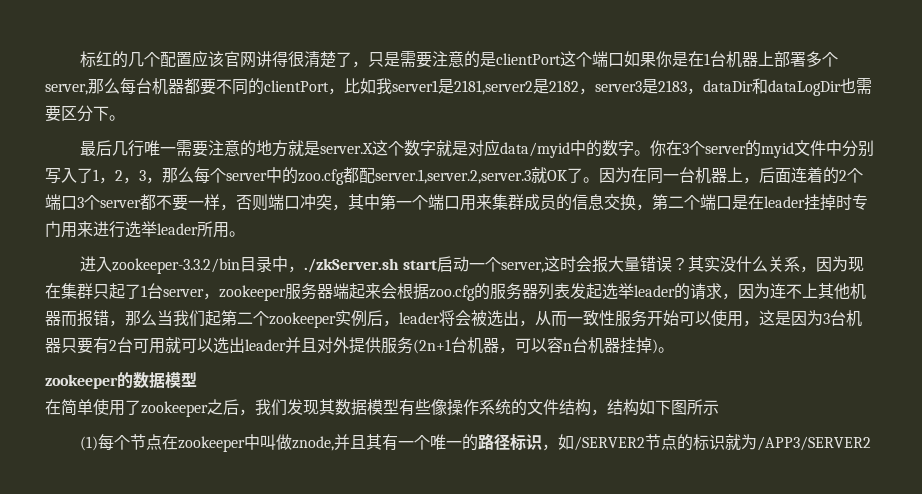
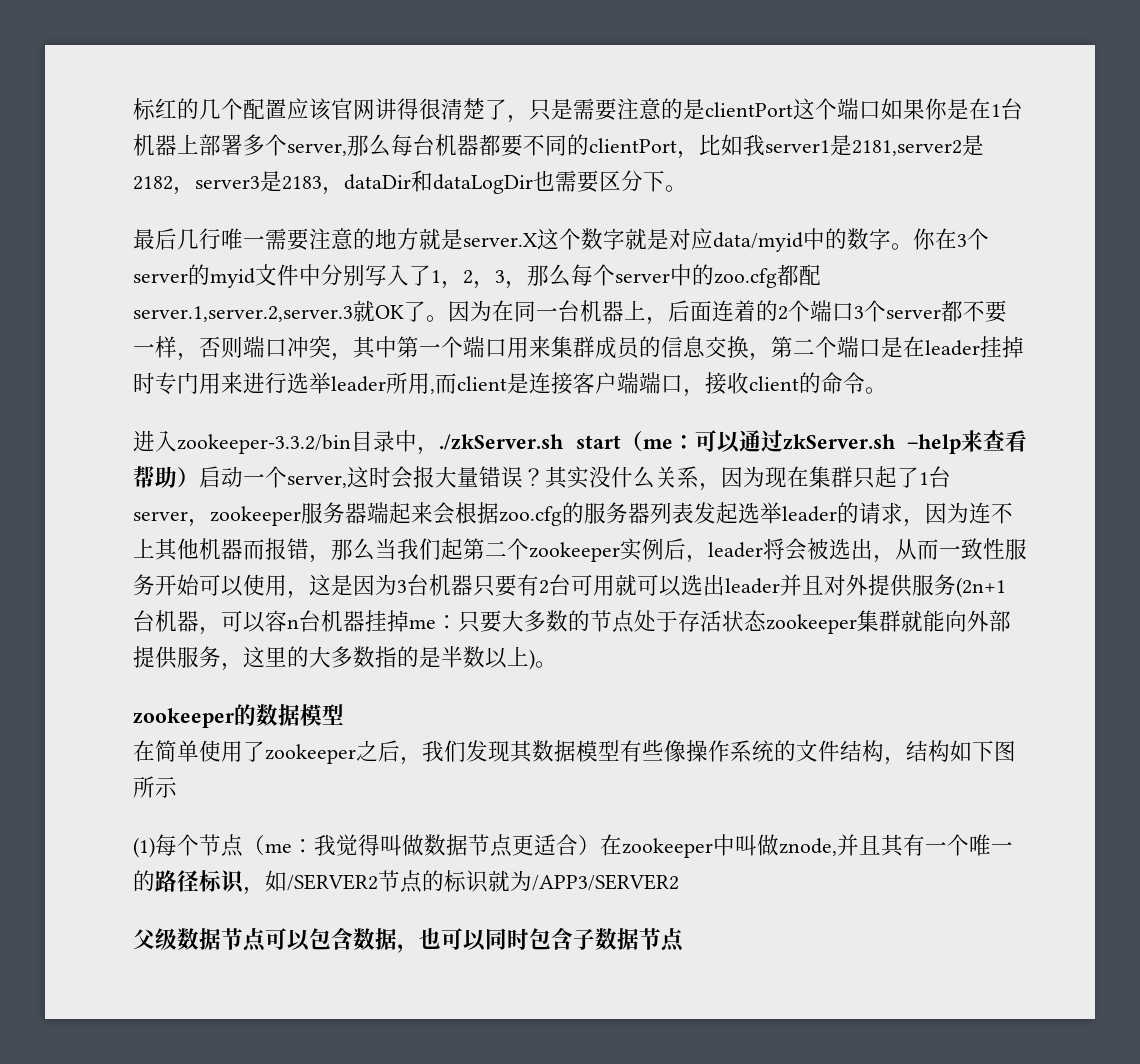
- 因为在同一台机器上，后面连着的2个端口3个server都不要一样，否则端口冲突，其中第一个端口用来集群成员的信息交换，第二个端口是在leader挂掉时专门用来进行选举leader所用。
+ 因为在同一台机器上，后面连着的2个端口3个server都不要一样，否则端口冲突，其中第一个端口用来集群成员的信息交换，第二个端口是在leader挂掉时专门用来进行选举leader所用,而client是连接客户端端口，接收client的命令。
- 进入zookeeper-3.3.2/bin目录中，./zkServer.sh start启动一个server,这时会报大量错误？
+ 进入zookeeper-3.3.2/bin目录中，./zkServer.sh start（me：可以通过zkServer.sh –help来查看帮助）启动一个server,这时会报大量错误？
- 其实没什么关系，因为现在集群只起了1台server，zookeeper服务器端起来会根据zoo.cfg的服务器列表发起选举leader的请求，因为连不上其他机器而报错，那么当我们起第二个zookeeper实例后，leader将会被选出，从而一致性服务开始可以使用，这是因为3台机器只要有2台可用就可以选出leader并且对外提供服务(2n+1台机器，可以容n台机器挂掉)。
+ 其实没什么关系，因为现在集群只起了1台server，zookeeper服务器端起来会根据zoo.cfg的服务器列表发起选举leader的请求，因为连不上其他机器而报错，那么当我们起第二个zookeeper实例后，leader将会被选出，从而一致性服务开始可以使用，这是因为3台机器只要有2台可用就可以选出leader并且对外提供服务(2n+1台机器，可以容n台机器挂掉me：只要大多数的节点处于存活状态zookeeper集群就能向外部提供服务，这里的大多数指的是半数以上)。
- (1)每个节点在zookeeper中叫做znode,并且其有一个唯一的路径标识，如/SERVER2节点的标识就为/APP3/SERVER2
+ (1)每个节点（me：我觉得叫做数据节点更适合）在zookeeper中叫做znode,并且其有一个唯一的路径标识，如/SERVER2节点的标识就为/APP3/SERVER2
+ 父级数据节点可以包含数据，也可以同时包含子数据节点

